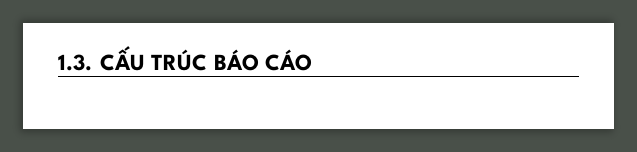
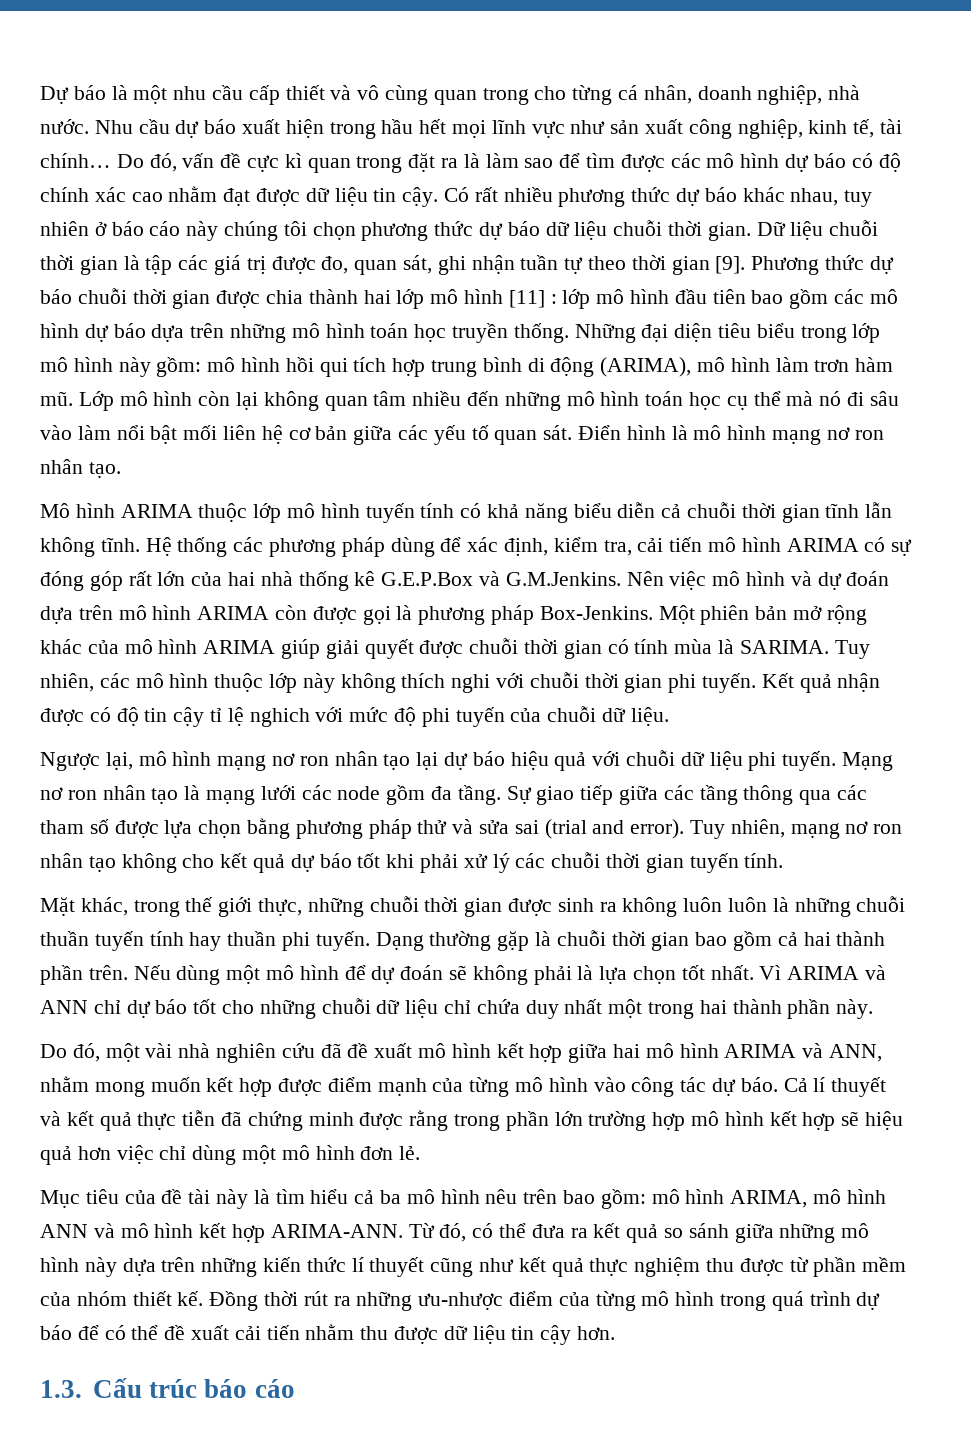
- 1.3. CẤU TRÚC BÁO CÁO
+ Dự báo là một nhu cầu cấp thiết và vô cùng quan trong cho từng cá nhân, doanh nghiệp, nhà nước. Nhu cầu dự báo xuất hiện trong hầu hết mọi lĩnh vực như sản xuất công nghiệp, kinh tế, tài chính… Do đó, vấn đề cực kì quan trong đặt ra là làm sao để tìm được các mô hình dự báo có độ chính xác cao nhằm đạt được dữ liệu tin cậy. Có rất nhiều phương thức dự báo khác nhau, tuy nhiên ở báo cáo này chúng tôi chọn phương thức dự báo dữ liệu chuỗi thời gian. Dữ liệu chuỗi thời gian là tập các giá trị được đo, quan sát, ghi nhận tuần tự theo thời gian [9]. Phương thức dự báo chuỗi thời gian được chia thành hai lớp mô hình [11] : lớp mô hình đầu tiên bao gồm các mô hình dự báo dựa trên những mô hình toán học truyền thống. Những đại diện tiêu biểu trong lớp mô hình này gồm: mô hình hồi qui tích hợp trung bình di động (ARIMA), mô hình làm trơn hàm mũ. Lớp mô hình còn lại không quan tâm nhiều đến những mô hình toán học cụ thể mà nó đi sâu vào làm nổi bật mối liên hệ cơ bản giữa các yếu tố quan sát. Điển hình là mô hình mạng nơ ron nhân tạo.
+ Mô hình ARIMA thuộc lớp mô hình tuyến tính có khả năng biểu diễn cả chuỗi thời gian tĩnh lẫn không tĩnh. Hệ thống các phương pháp dùng để xác định, kiểm tra, cải tiến mô hình ARIMA có sự đóng góp rất lớn của hai nhà thống kê G.E.P.Box và G.M.Jenkins. Nên việc mô hình và dự đoán dựa trên mô hình ARIMA còn được gọi là phương pháp Box-Jenkins. Một phiên bản mở rộng khác của mô hình ARIMA giúp giải quyết được chuỗi thời gian có tính mùa là SARIMA. Tuy nhiên, các mô hình thuộc lớp này không thích nghi với chuỗi thời gian phi tuyến. Kết quả nhận được có độ tin cậy tỉ lệ nghich với mức độ phi tuyến của chuỗi dữ liệu.
+ Ngược lại, mô hình mạng nơ ron nhân tạo lại dự báo hiệu quả với chuỗi dữ liệu phi tuyến. Mạng nơ ron nhân tạo là mạng lưới các node gồm đa tầng. Sự giao tiếp giữa các tầng thông qua các tham số được lựa chọn bằng phương pháp thử và sửa sai (trial and error). Tuy nhiên, mạng nơ ron nhân tạo không cho kết quả dự báo tốt khi phải xử lý các chuỗi thời gian tuyến tính.
+ Mặt khác, trong thế giới thực, những chuỗi thời gian được sinh ra không luôn luôn là những chuỗi thuần tuyến tính hay thuần phi tuyến. Dạng thường gặp là chuỗi thời gian bao gồm cả hai thành phần trên. Nếu dùng một mô hình để dự đoán sẽ không phải là lựa chọn tốt nhất. Vì ARIMA và ANN chỉ dự báo tốt cho những chuỗi dữ liệu chỉ chứa duy nhất một trong hai thành phần này.
+ Do đó, một vài nhà nghiên cứu đã đề xuất mô hình kết hợp giữa hai mô hình ARIMA và ANN, nhằm mong muốn kết hợp được điểm mạnh của từng mô hình vào công tác dự báo. Cả lí thuyết và kết quả thực tiễn đã chứng minh được rằng trong phần lớn trường hợp mô hình kết hợp sẽ hiệu quả hơn việc chỉ dùng một mô hình đơn lẻ.
+ Mục tiêu của đề tài này là tìm hiểu cả ba mô hình nêu trên bao gồm: mô hình ARIMA, mô hình ANN và mô hình kết hợp ARIMA-ANN. Từ đó, có thể đưa ra kết quả so sánh giữa những mô hình này dựa trên những kiến thức lí thuyết cũng như kết quả thực nghiệm thu được từ phần mềm của nhóm thiết kế. Đồng thời rút ra những ưu-nhược điểm của từng mô hình trong quá trình dự báo để có thể đề xuất cải tiến nhằm thu được dữ liệu tin cậy hơn.
+ 1.3. Cấu trúc báo cáo

